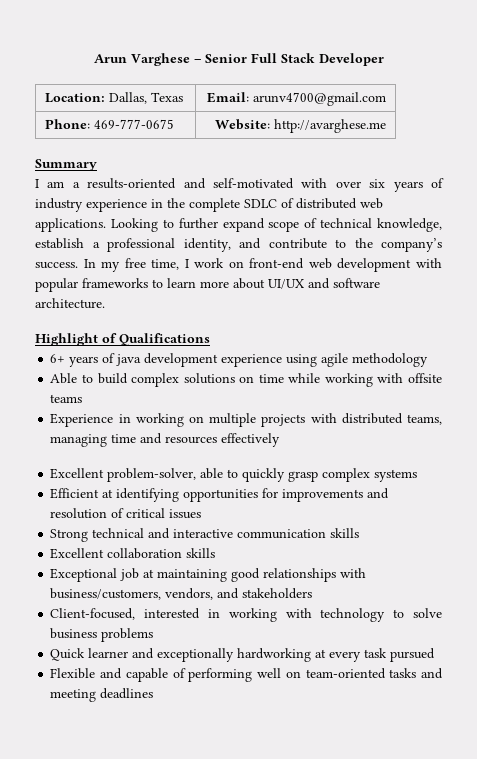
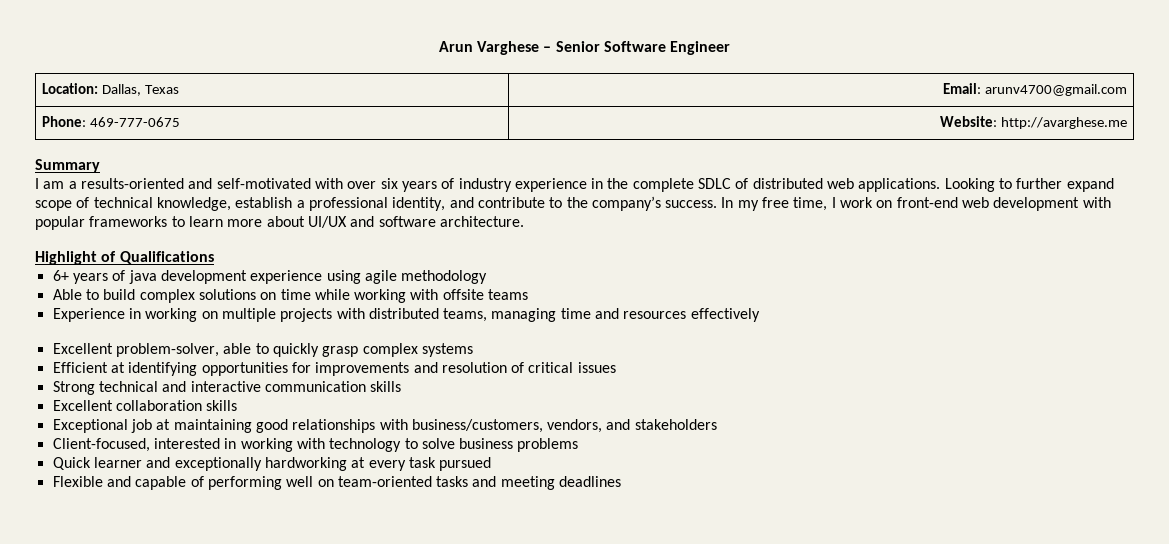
- Arun Varghese – Senior Full Stack Developer
+ Arun Varghese – Senior Software Engineer

